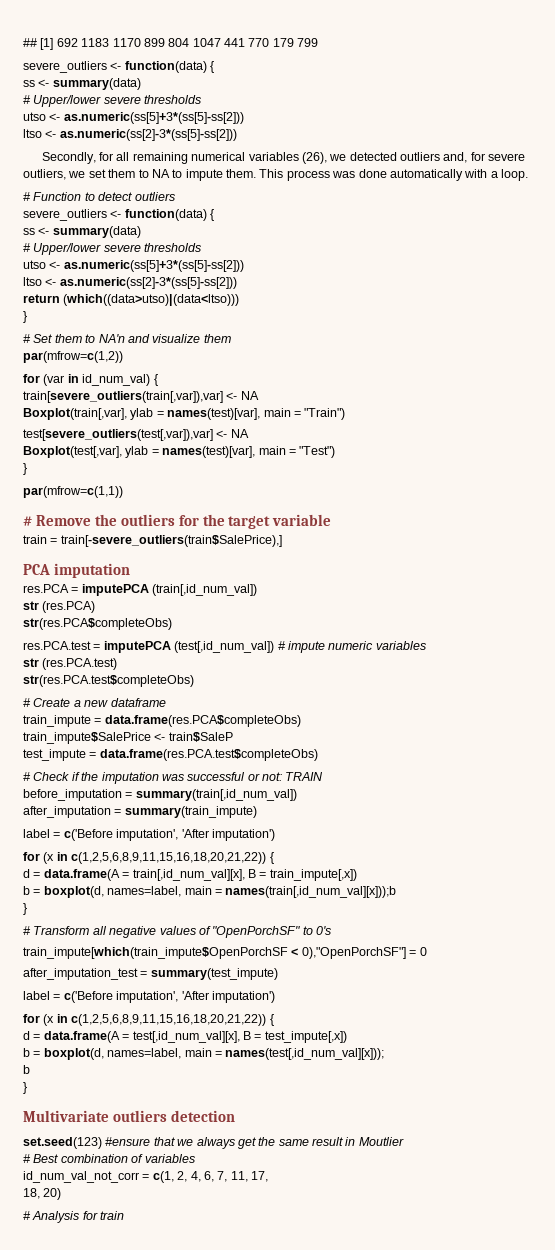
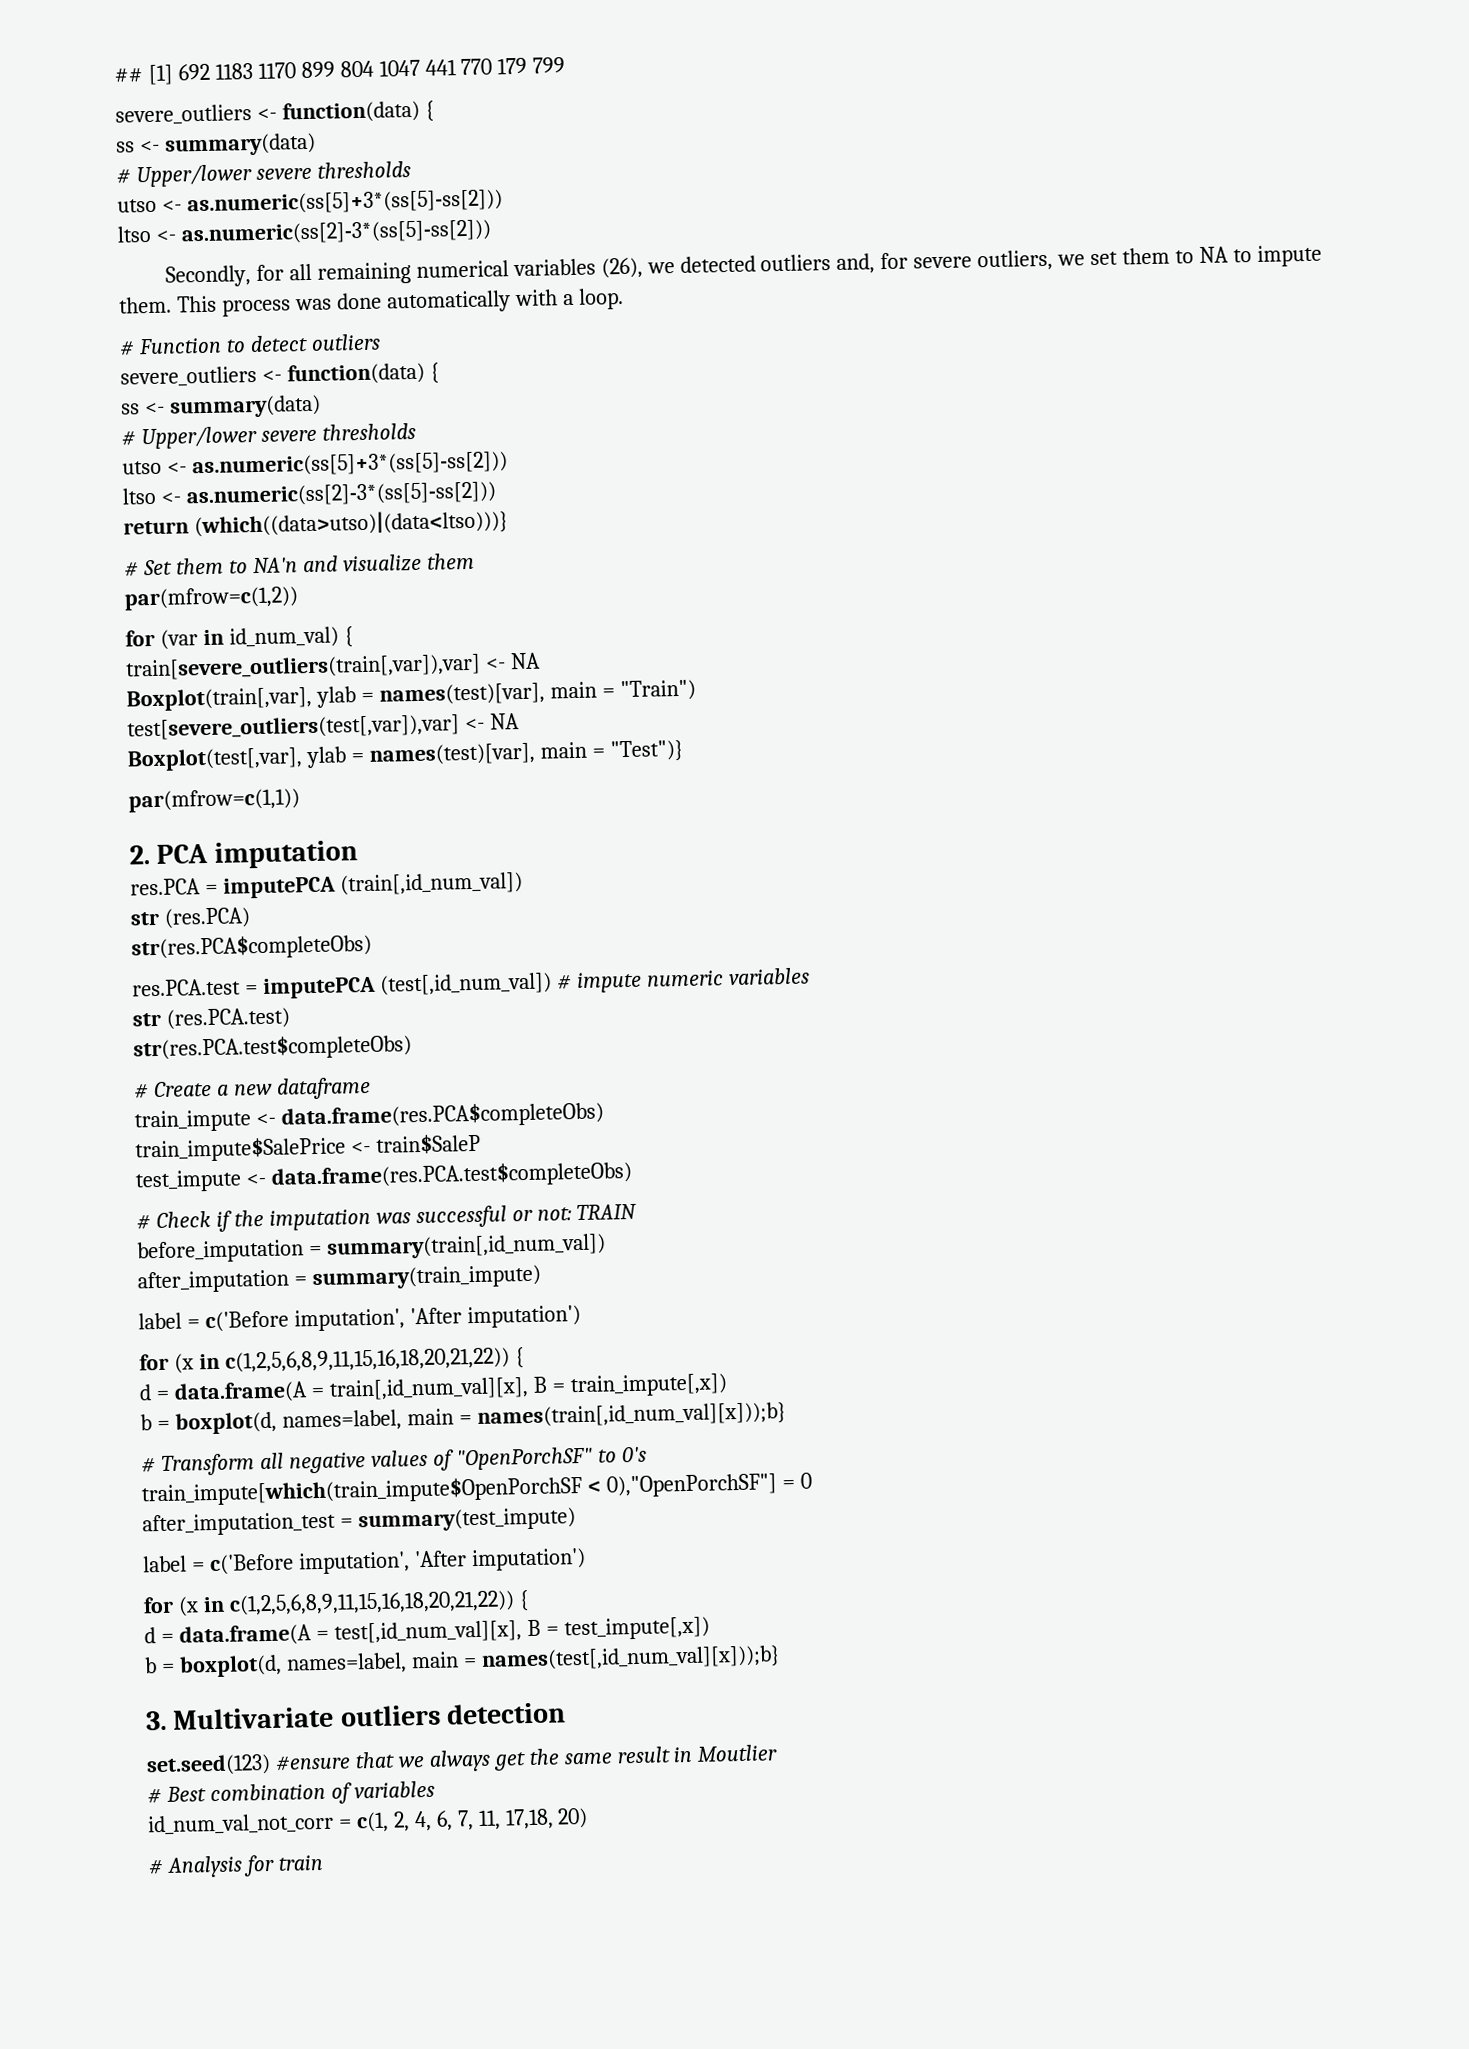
- return (which((data>utso)|(data<ltso)))
- }
+ return (which((data>utso)|(data<ltso)))}
- Boxplot(test[,var], ylab = names(test)[var], main = "Test")
- }
+ Boxplot(test[,var], ylab = names(test)[var], main = "Test")}
- # Remove the outliers for the target variable
- train = train[-severe_outliers(train$SalePrice),]
- PCA imputation
+ 2. PCA imputation
- train_impute = data.frame(res.PCA$completeObs)
+ train_impute <- data.frame(res.PCA$completeObs)
- test_impute = data.frame(res.PCA.test$completeObs)
+ test_impute <- data.frame(res.PCA.test$completeObs)
- b = boxplot(d, names=label, main = names(train[,id_num_val][x]));b
- }
+ b = boxplot(d, names=label, main = names(train[,id_num_val][x]));b}
- b = boxplot(d, names=label, main = names(test[,id_num_val][x]));
- b
- }
- Multivariate outliers detection
+ b = boxplot(d, names=label, main = names(test[,id_num_val][x]));b}
+ 3. Multivariate outliers detection
- id_num_val_not_corr = c(1, 2, 4, 6, 7, 11, 17,
- 18, 20)
+ id_num_val_not_corr = c(1, 2, 4, 6, 7, 11, 17,18, 20)

